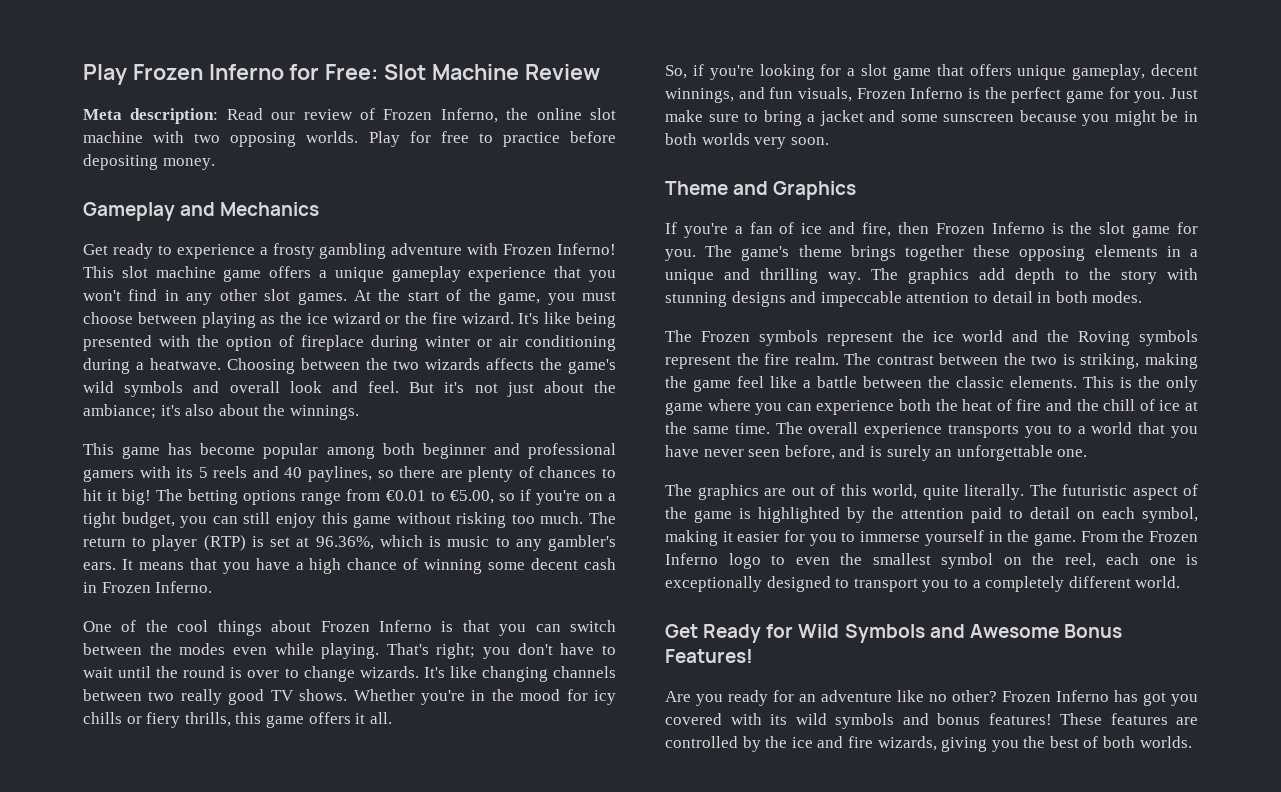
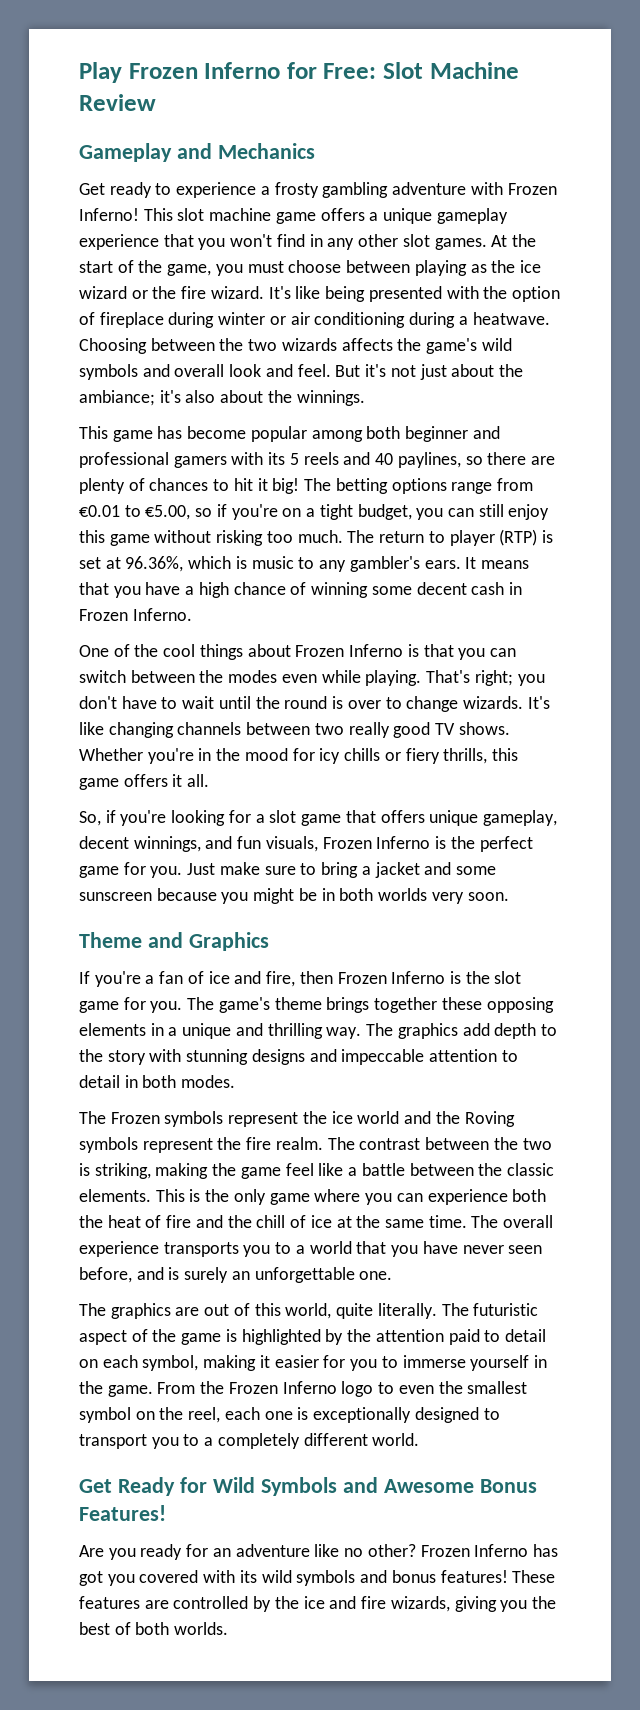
- Meta description: Read our review of Frozen Inferno, the online slot machine with two opposing worlds. Play for free to practice before depositing money.

